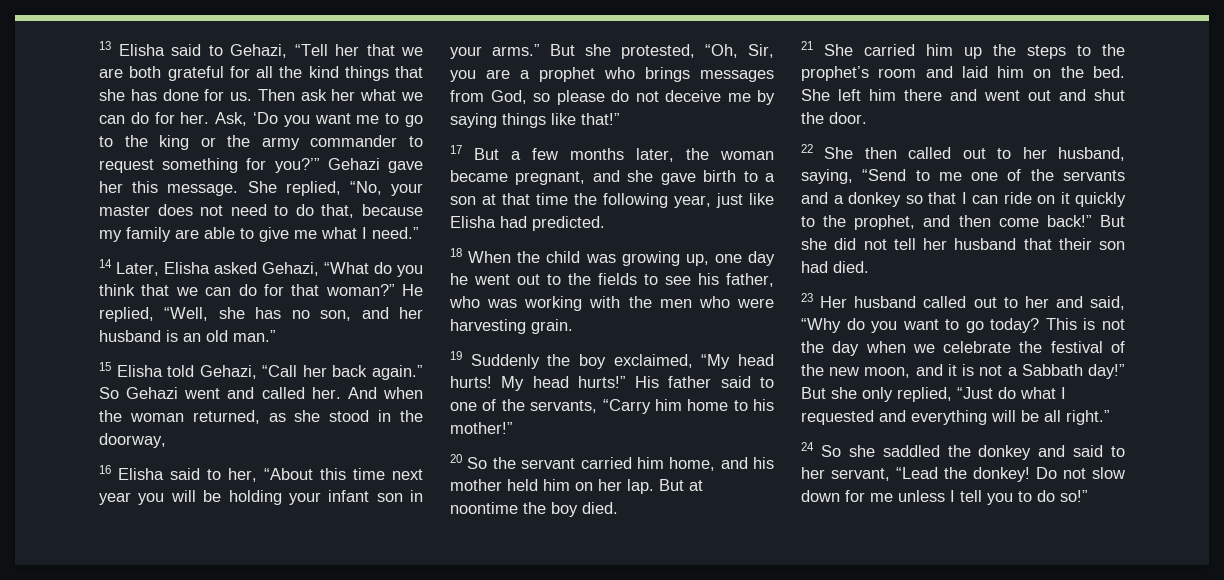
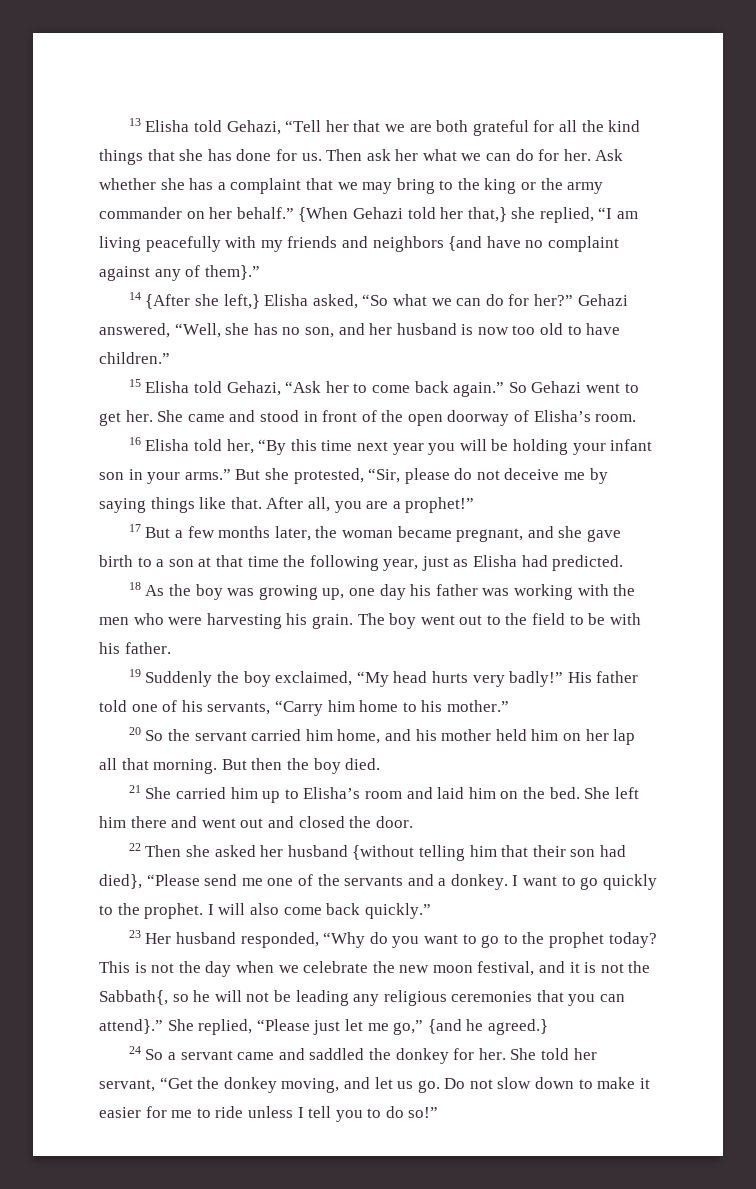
- 13 Elisha said to Gehazi, “Tell her that we are both grateful for all the kind things that she has done for us.
+ 13 Elisha told Gehazi, “Tell her that we are both grateful for all the kind things that she has done for us.
- Ask, ‘Do you want me to go to the king or the army commander to request something for you?’” Gehazi gave her this message. She replied, “No, your master does not need to do that, because my family are able to give me what I need.”
- 14 Later, Elisha asked Gehazi, “What do you think that we can do for that woman?” He replied, “Well, she has no son, and her husband is an old man.”
+ Ask whether she has a complaint that we may bring to the king or the army commander on her behalf.” {When Gehazi told her that,} she replied, “I am living peacefully with my friends and neighbors {and have no complaint against any of them}.”
+ 14 {After she left,} Elisha asked, “So what we can do for her?” Gehazi answered, “Well, she has no son, and her husband is now too old to have children.”
- 15 Elisha told Gehazi, “Call her back again.”
+ 15 Elisha told Gehazi, “Ask her to come back again.”
- So Gehazi went and called her. And when the woman returned, as she stood in the doorway,
- 16 Elisha said to her, “About this time next year you will be holding your infant son in your arms.”
+ So Gehazi went to get her. She came and stood in front of the open doorway of Elisha’s room.
+ 16 Elisha told her, “By this time next year you will be holding your infant son in your arms.”
- But she protested, “Oh, Sir, you are a prophet who brings messages from God, so please do not deceive me by saying things like that!”
+ But she protested, “Sir, please do not deceive me by saying things like that. After all, you are a prophet!”
- 17 But a few months later, the woman became pregnant, and she gave birth to a son at that time the following year, just like Elisha had predicted.
+ 17 But a few months later, the woman became pregnant, and she gave birth to a son at that time the following year, just as Elisha had predicted.
- 18 When the child was growing up, one day he went out to the fields to see his father, who was working with the men who were harvesting grain.
+ 18 As the boy was growing up, one day his father was working with the men who were harvesting his grain. The boy went out to the field to be with his father.
- 19 Suddenly the boy exclaimed, “My head hurts! My head hurts!” His father said to one of the servants, “Carry him home to his mother!”
+ 19 Suddenly the boy exclaimed, “My head hurts very badly!” His father told one of his servants, “Carry him home to his mother.”
- 20 So the servant carried him home, and his mother held him on her lap. But at noontime the boy died.
+ 20 So the servant carried him home, and his mother held him on her lap all that morning. But then the boy died.
- 21 She carried him up the steps to the prophet’s room and laid him on the bed.
+ 21 She carried him up to Elisha’s room and laid him on the bed.
- She left him there and went out and shut the door.
+ She left him there and went out and closed the door.
- 22 She then called out to her husband, saying, “Send to me one of the servants and a donkey so that I can ride on it quickly to the prophet, and then come back!” But she did not tell her husband that their son had died.
- 23 Her husband called out to her and said, “Why do you want to go today?
+ 22 Then she asked her husband {without telling him that their son had died}, “Please send me one of the servants and a donkey. I want to go quickly to the prophet. I will also come back quickly.”
+ 23 Her husband responded, “Why do you want to go to the prophet today?
- This is not the day when we celebrate the festival of the new moon, and it is not a Sabbath day!” But she only replied, “Just do what I requested and everything will be all right.”
- 24 So she saddled the donkey and said to her servant, “Lead the donkey! Do not slow down for me unless I tell you to do so!”
+ This is not the day when we celebrate the new moon festival, and it is not the Sabbath{, so he will not be leading any religious ceremonies that you can attend}.” She replied, “Please just let me go,” {and he agreed.}
+ 24 So a servant came and saddled the donkey for her. She told her servant, “Get the donkey moving, and let us go. Do not slow down to make it easier for me to ride unless I tell you to do so!”

